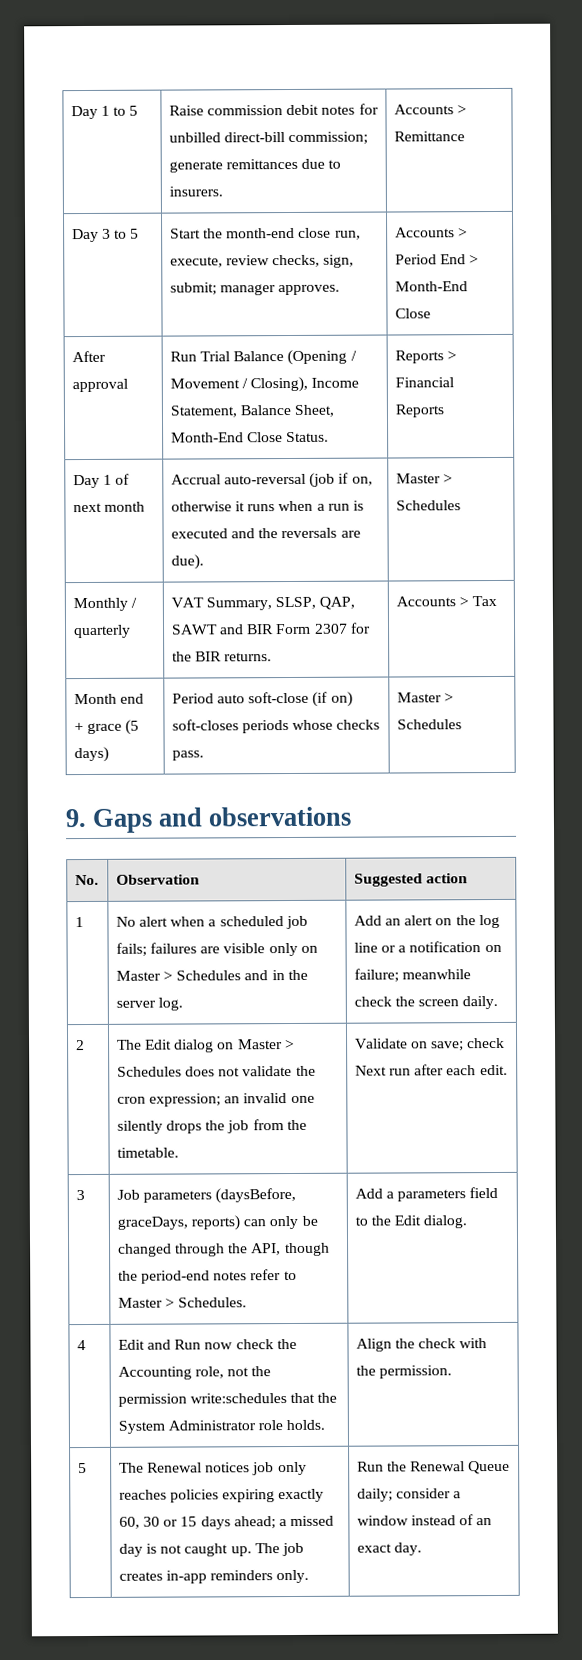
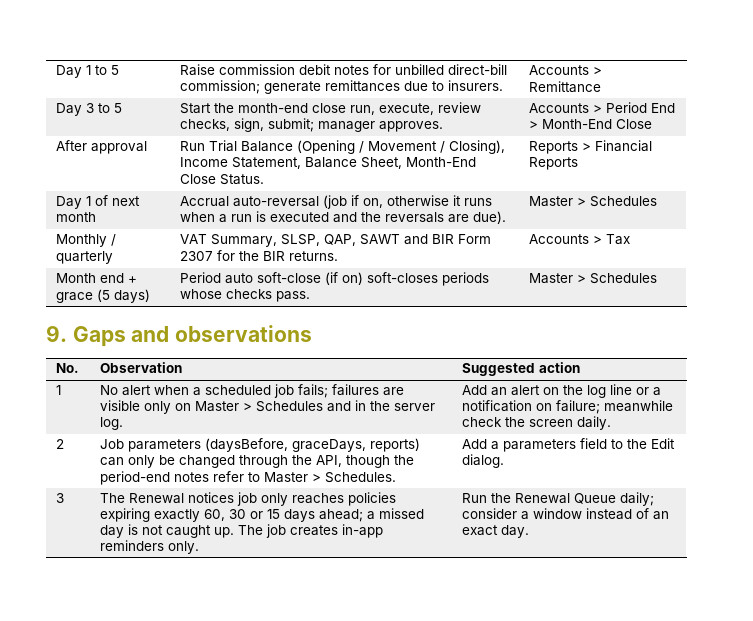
- 2 | The Edit dialog on Master > Schedules does not validate the cron expression; an invalid one silently drops the job from the timetable. | Validate on save; check Next run after each edit.
- 3 | Job parameters (daysBefore, graceDays, reports) can only be changed through the API, though the period-end notes refer to Master > Schedules. | Add a parameters field to the Edit dialog.
- 4 | Edit and Run now check the Accounting role, not the permission write:schedules that the System Administrator role holds. | Align the check with the permission.
- 5
+ 2 | Job parameters (daysBefore, graceDays, reports) can only be changed through the API, though the period-end notes refer to Master > Schedules. | Add a parameters field to the Edit dialog.
+ 3

